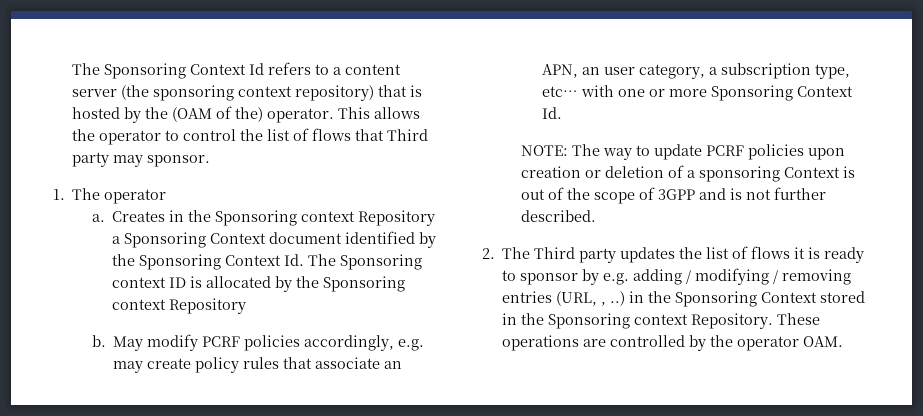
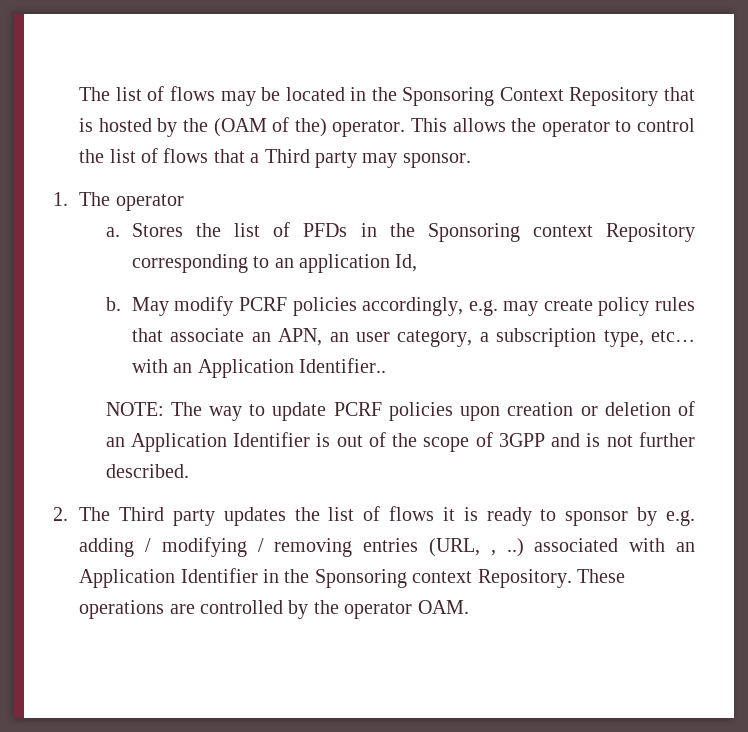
- The Sponsoring Context Id refers to a content server (the sponsoring context repository) that is hosted by the (OAM of the) operator.
+ The list of flows may be located in the Sponsoring Context Repository that is hosted by the (OAM of the) operator.
- This allows the operator to control the list of flows that Third party may sponsor.
+ This allows the operator to control the list of flows that a Third party may sponsor.
- Creates in the Sponsoring context Repository a Sponsoring Context document identified by the Sponsoring Context Id. The Sponsoring context ID is allocated by the Sponsoring context Repository
+ Stores the list of PFDs in the Sponsoring context Repository corresponding to an application Id,
- May modify PCRF policies accordingly, e.g. may create policy rules that associate an APN, an user category, a subscription type, etc… with one or more Sponsoring Context Id.
+ May modify PCRF policies accordingly, e.g. may create policy rules that associate an APN, an user category, a subscription type, etc… with an Application Identifier..
- NOTE: The way to update PCRF policies upon creation or deletion of a sponsoring Context is out of the scope of 3GPP and is not further described.
+ NOTE: The way to update PCRF policies upon creation or deletion of an Application Identifier is out of the scope of 3GPP and is not further described.
- 2. The Third party updates the list of flows it is ready to sponsor by e.g. adding / modifying / removing entries (URL, , ..) in the Sponsoring Context stored in the Sponsoring context Repository.
+ 2. The Third party updates the list of flows it is ready to sponsor by e.g. adding / modifying / removing entries (URL, , ..) associated with an Application Identifier in the Sponsoring context Repository.

